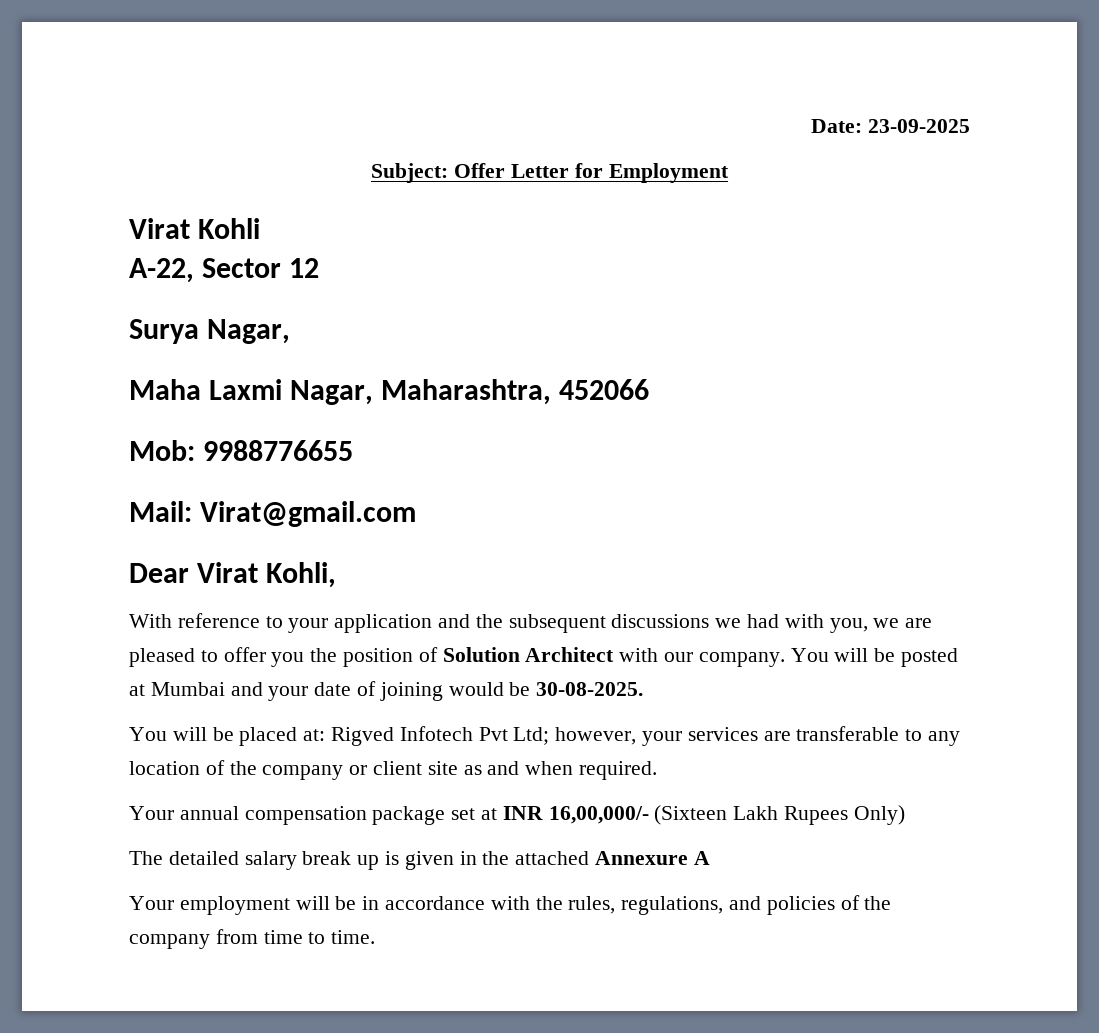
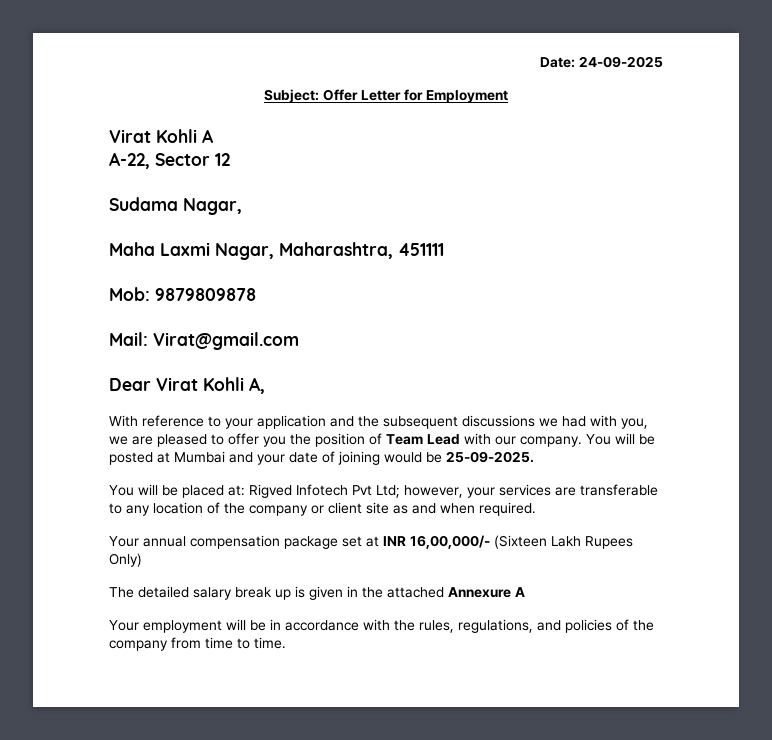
- Date: 23-09-2025
+ Date: 24-09-2025
- Virat Kohli
+ Virat Kohli A
- Surya Nagar,
+ Sudama Nagar,
- Maha Laxmi Nagar, Maharashtra, 452066
+ Maha Laxmi Nagar, Maharashtra, 451111
- Mob: 9988776655
+ Mob: 9879809878
- Dear Virat Kohli,
+ Dear Virat Kohli A,
- With reference to your application and the subsequent discussions we had with you, we are pleased to offer you the position of Solution Architect with our company.
+ With reference to your application and the subsequent discussions we had with you, we are pleased to offer you the position of Team Lead with our company.
- You will be posted at Mumbai and your date of joining would be 30-08-2025.
+ You will be posted at Mumbai and your date of joining would be 25-09-2025.

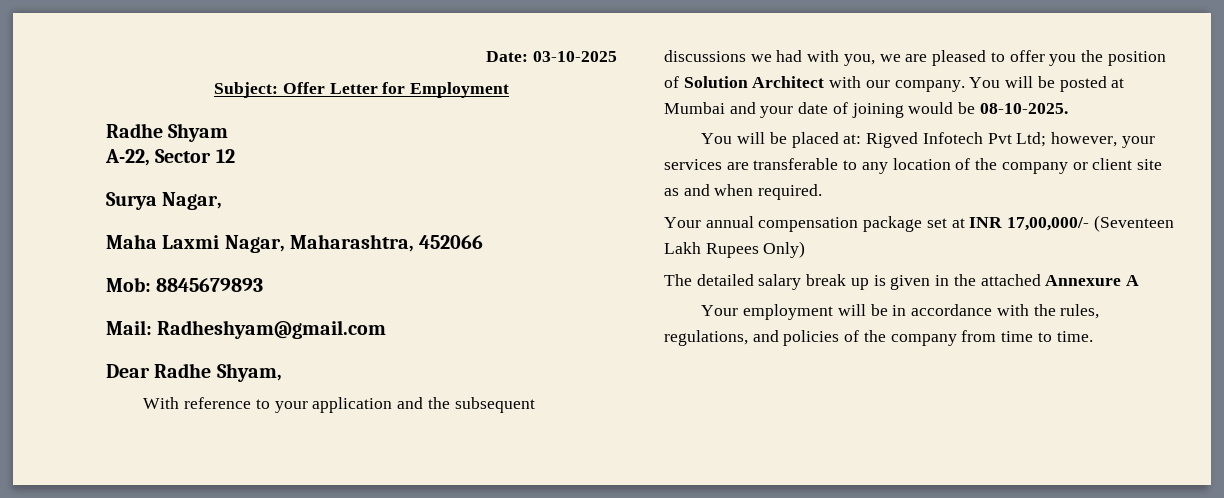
- Date: 24-09-2025
+ Date: 03-10-2025
- Virat Kohli A
+ Radhe Shyam
- Sudama Nagar,
+ Surya Nagar,
- Maha Laxmi Nagar, Maharashtra, 451111
+ Maha Laxmi Nagar, Maharashtra, 452066
- Mob: 9879809878
+ Mob: 8845679893
- Mail: Virat@gmail.com
+ Mail: Radheshyam@gmail.com
- Dear Virat Kohli A,
+ Dear Radhe Shyam,
- With reference to your application and the subsequent discussions we had with you, we are pleased to offer you the position of Team Lead with our company.
+ With reference to your application and the subsequent discussions we had with you, we are pleased to offer you the position of Solution Architect with our company.
- You will be posted at Mumbai and your date of joining would be 25-09-2025.
+ You will be posted at Mumbai and your date of joining would be 08-10-2025.
- Your annual compensation package set at INR 16,00,000/- (Sixteen Lakh Rupees Only)
+ Your annual compensation package set at INR 17,00,000/- (Seventeen Lakh Rupees Only)

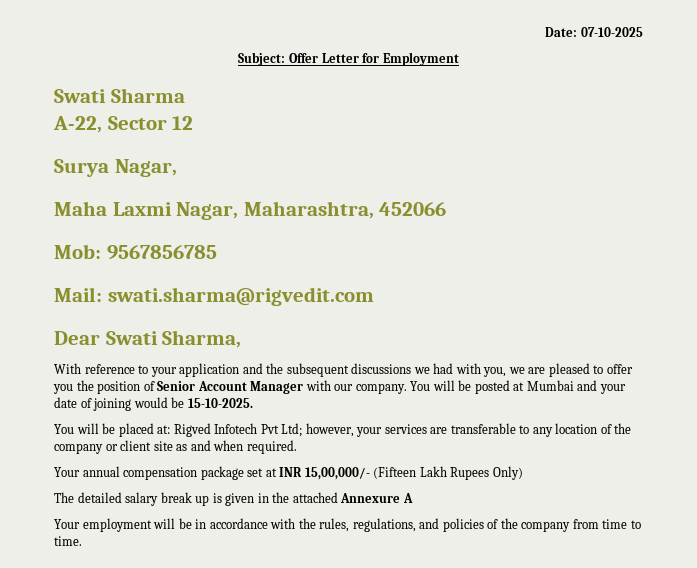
- Date: 03-10-2025
+ Date: 07-10-2025
- Radhe Shyam
+ Swati Sharma
- Mob: 8845679893
+ Mob: 9567856785
- Mail: Radheshyam@gmail.com
+ Mail: swati.sharma@rigvedit.com
- Dear Radhe Shyam,
+ Dear Swati Sharma,
- With reference to your application and the subsequent discussions we had with you, we are pleased to offer you the position of Solution Architect with our company.
+ With reference to your application and the subsequent discussions we had with you, we are pleased to offer you the position of Senior Account Manager with our company.
- You will be posted at Mumbai and your date of joining would be 08-10-2025.
+ You will be posted at Mumbai and your date of joining would be 15-10-2025.
- Your annual compensation package set at INR 17,00,000/- (Seventeen Lakh Rupees Only)
+ Your annual compensation package set at INR 15,00,000/- (Fifteen Lakh Rupees Only)

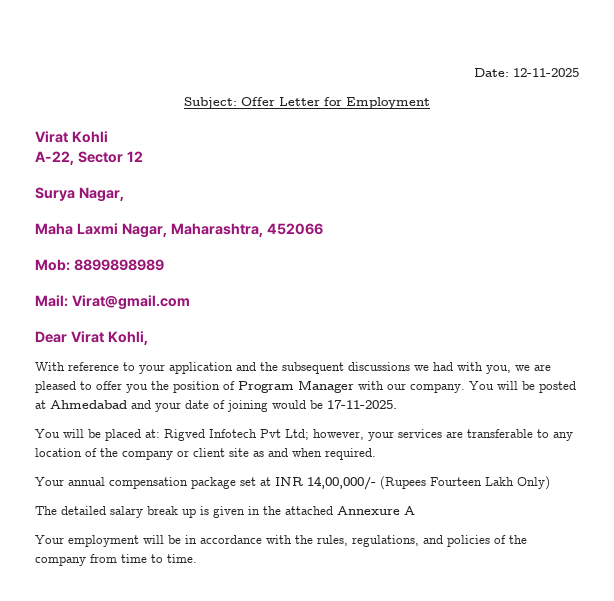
- Date: 07-10-2025
+ Date: 12-11-2025
- Swati Sharma
+ Virat Kohli
- Mob: 9567856785
+ Mob: 8899898989
- Mail: swati.sharma@rigvedit.com
+ Mail: Virat@gmail.com
- Dear Swati Sharma,
+ Dear Virat Kohli,
- With reference to your application and the subsequent discussions we had with you, we are pleased to offer you the position of Senior Account Manager with our company.
+ With reference to your application and the subsequent discussions we had with you, we are pleased to offer you the position of Program Manager with our company.
- You will be posted at Mumbai and your date of joining would be 15-10-2025.
+ You will be posted at Ahmedabad and your date of joining would be 17-11-2025.
- Your annual compensation package set at INR 15,00,000/- (Fifteen Lakh Rupees Only)
+ Your annual compensation package set at INR 14,00,000/- (Rupees Fourteen Lakh Only)

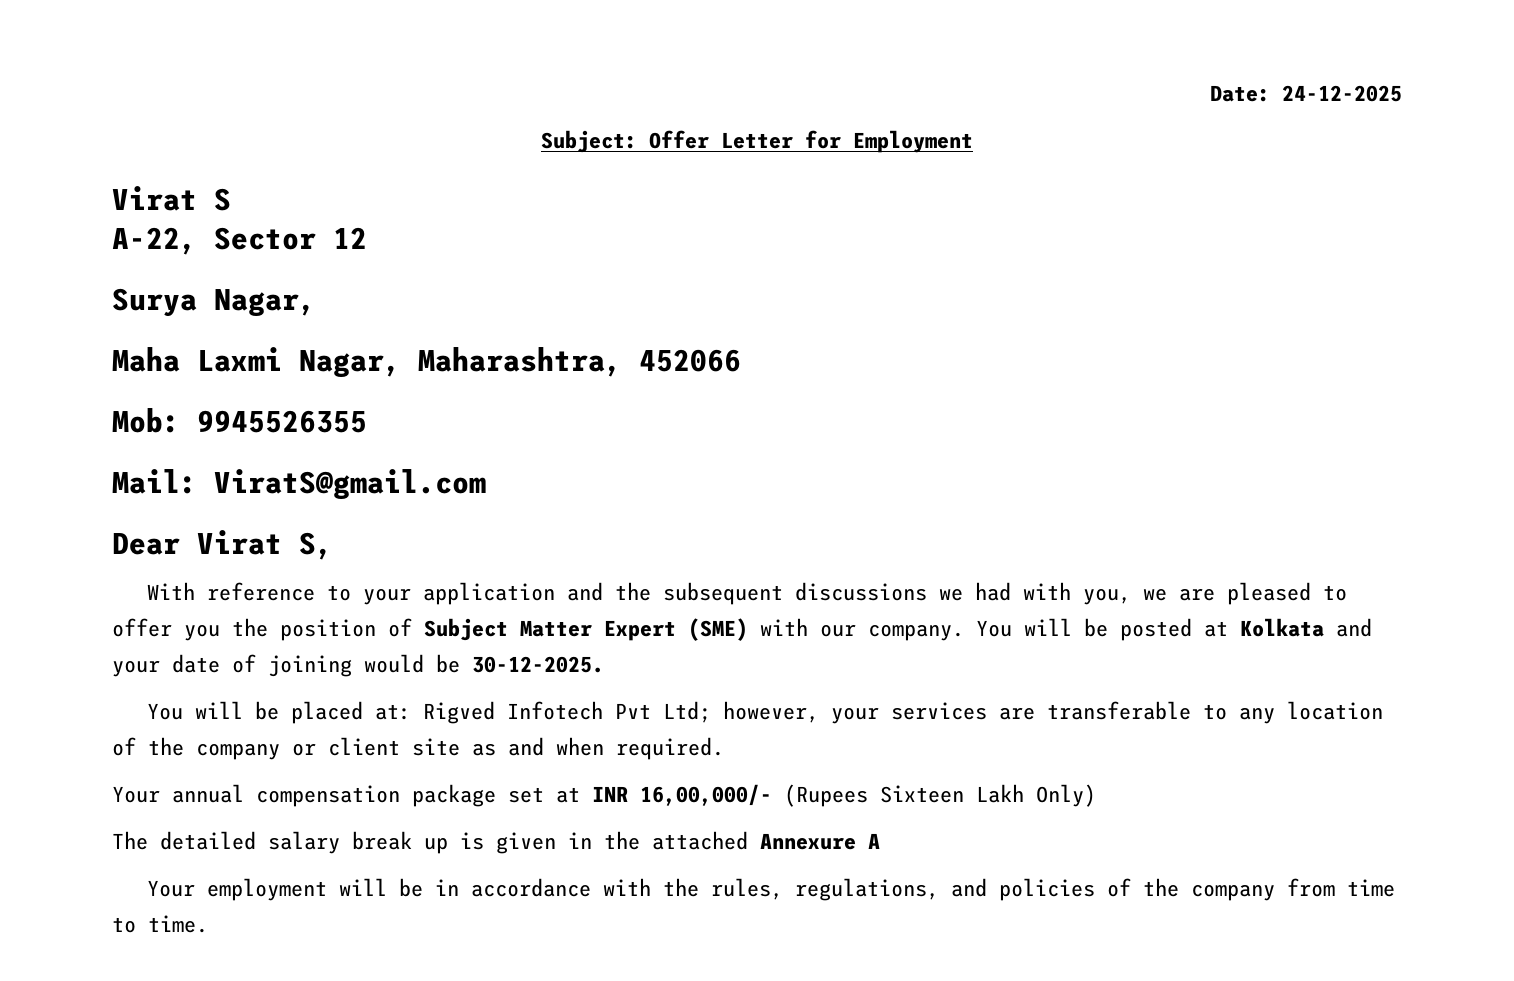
- Date: 12-11-2025
+ Date: 24-12-2025
- Virat Kohli
+ Virat S
- Mob: 8899898989
+ Mob: 9945526355
- Mail: Virat@gmail.com
+ Mail: ViratS@gmail.com
- Dear Virat Kohli,
+ Dear Virat S,
- With reference to your application and the subsequent discussions we had with you, we are pleased to offer you the position of Program Manager with our company.
+ With reference to your application and the subsequent discussions we had with you, we are pleased to offer you the position of Subject Matter Expert (SME) with our company.
- You will be posted at Ahmedabad and your date of joining would be 17-11-2025.
+ You will be posted at Kolkata and your date of joining would be 30-12-2025.
- Your annual compensation package set at INR 14,00,000/- (Rupees Fourteen Lakh Only)
+ Your annual compensation package set at INR 16,00,000/- (Rupees Sixteen Lakh Only)

